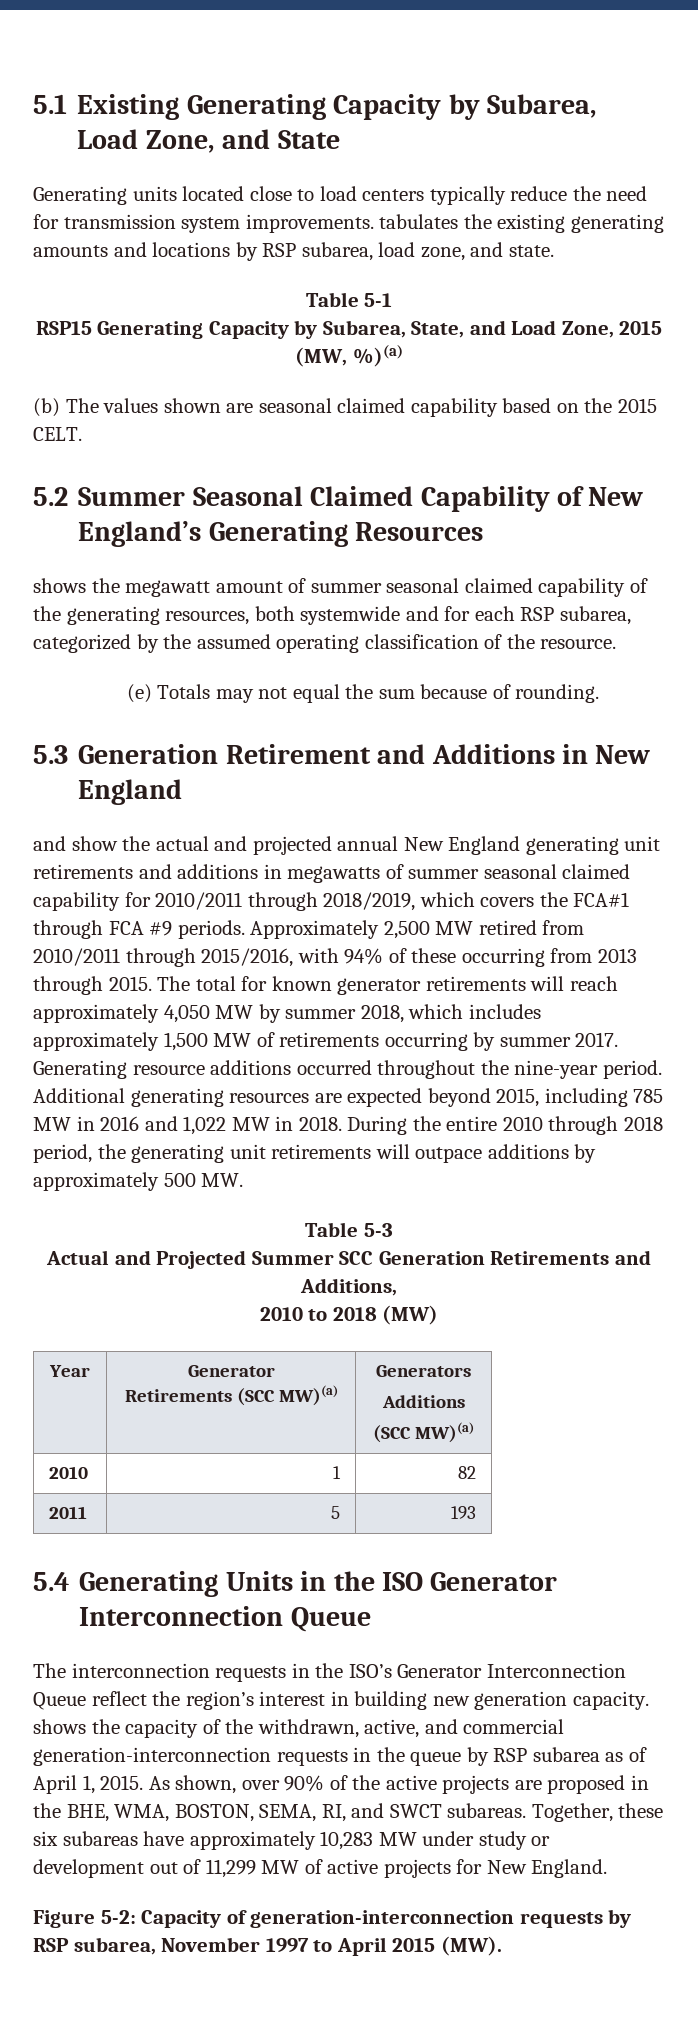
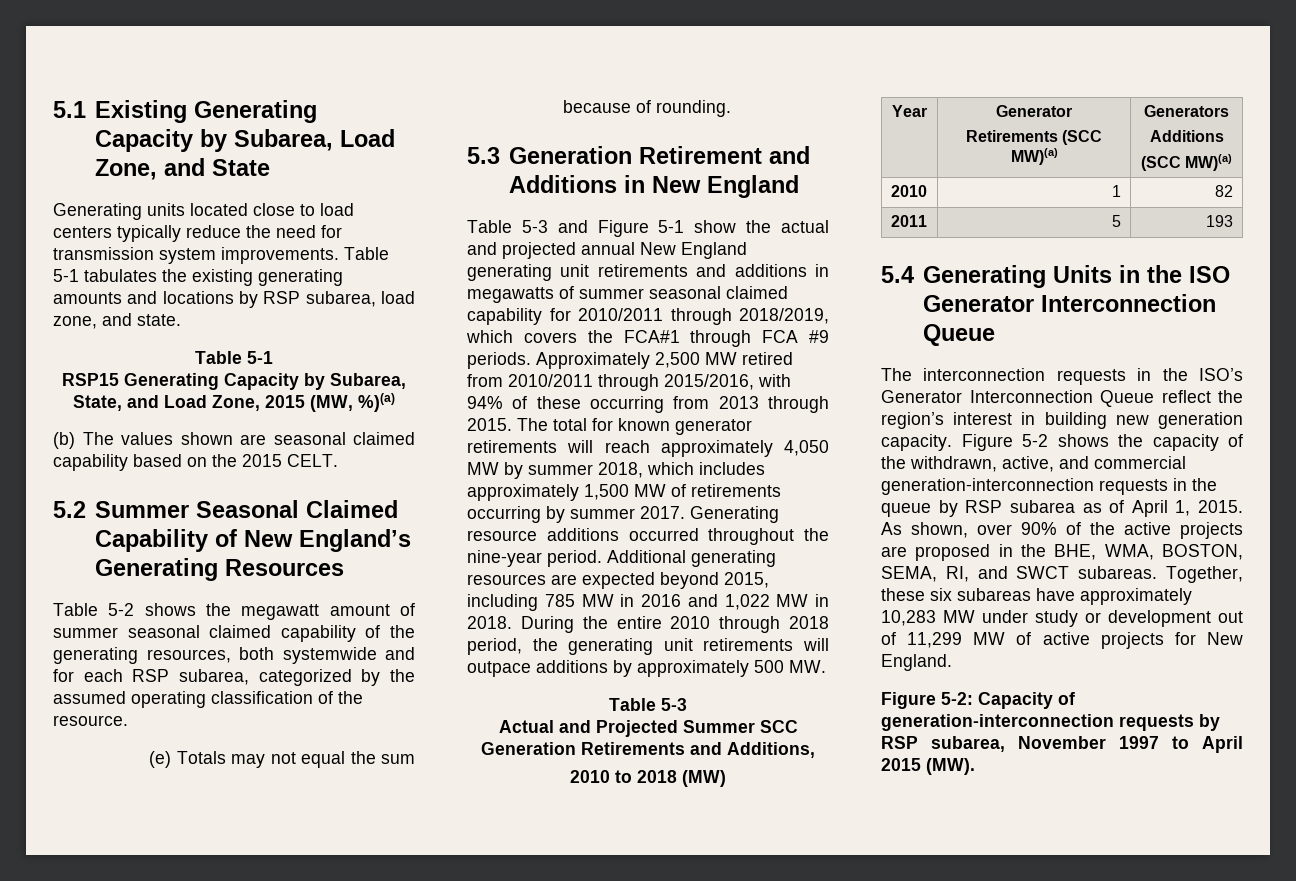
- Generating units located close to load centers typically reduce the need for transmission system improvements. tabulates the existing generating amounts and locations by RSP subarea, load zone, and state.
+ Generating units located close to load centers typically reduce the need for transmission system improvements. Table 5-1 tabulates the existing generating amounts and locations by RSP subarea, load zone, and state.
- shows the megawatt amount of summer seasonal claimed capability of the generating resources, both systemwide and for each RSP subarea, categorized by the assumed operating classification of the resource.
+ Table 5-2 shows the megawatt amount of summer seasonal claimed capability of the generating resources, both systemwide and for each RSP subarea, categorized by the assumed operating classification of the resource.
- and show the actual and projected annual New England generating unit retirements and additions in megawatts of summer seasonal claimed capability for 2010/2011 through 2018/2019, which covers the FCA#1 through FCA #9 periods.
+ Table 5-3 and Figure 5-1 show the actual and projected annual New England generating unit retirements and additions in megawatts of summer seasonal claimed capability for 2010/2011 through 2018/2019, which covers the FCA#1 through FCA #9 periods.
- The interconnection requests in the ISO’s Generator Interconnection Queue reflect the region’s interest in building new generation capacity. shows the capacity of the withdrawn, active, and commercial generation-interconnection requests in the queue by RSP subarea as of April 1, 2015.
+ The interconnection requests in the ISO’s Generator Interconnection Queue reflect the region’s interest in building new generation capacity. Figure 5-2 shows the capacity of the withdrawn, active, and commercial generation-interconnection requests in the queue by RSP subarea as of April 1, 2015.

